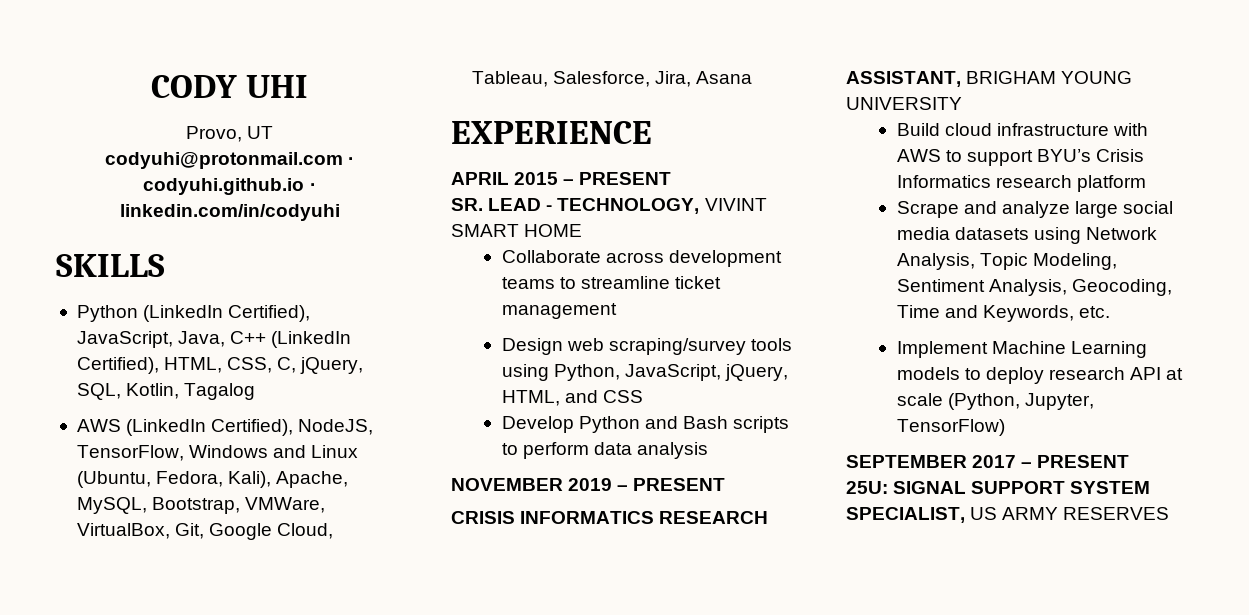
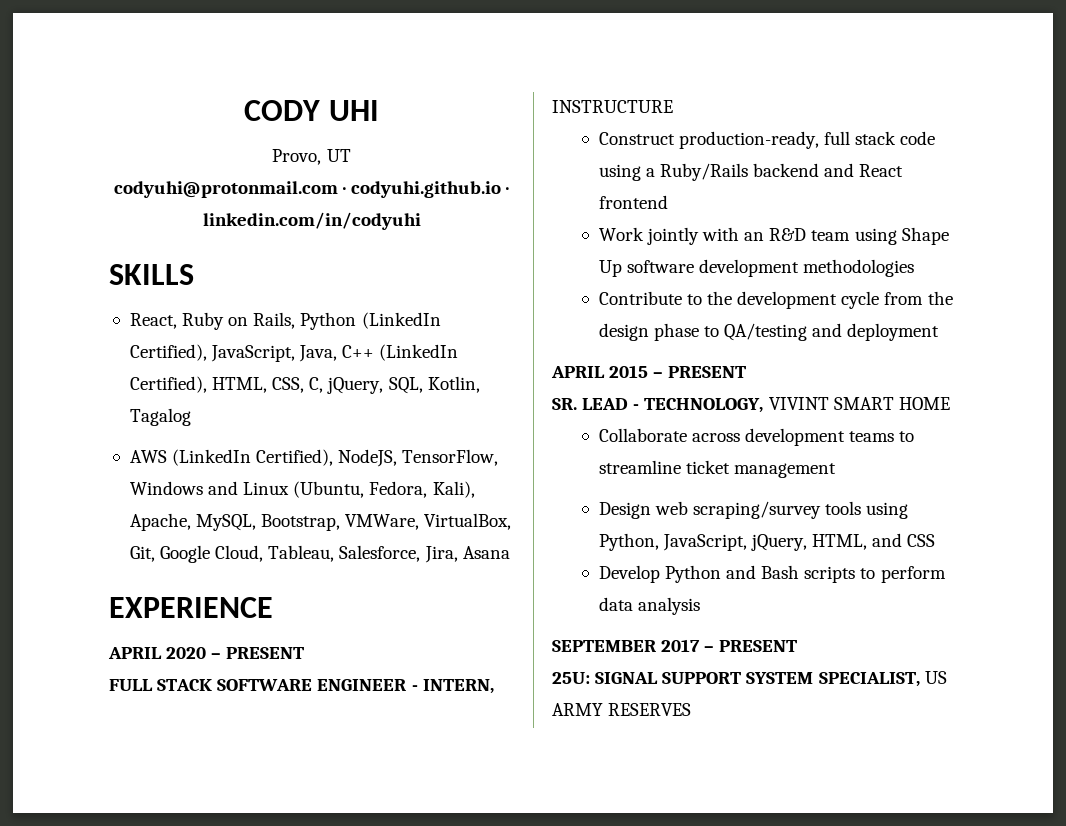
- Python (LinkedIn Certified), JavaScript, Java, C++ (LinkedIn Certified), HTML, CSS, C, jQuery, SQL, Kotlin, Tagalog
+ React, Ruby on Rails, Python (LinkedIn Certified), JavaScript, Java, C++ (LinkedIn Certified), HTML, CSS, C, jQuery, SQL, Kotlin, Tagalog
+ APRIL 2020 – PRESENT
+ FULL STACK SOFTWARE ENGINEER - INTERN, INSTRUCTURE
+ Construct production-ready, full stack code using a Ruby/Rails backend and React frontend
+ Work jointly with an R&D team using Shape Up software development methodologies
+ Contribute to the development cycle from the design phase to QA/testing and deployment
- NOVEMBER 2019 – PRESENT
- CRISIS INFORMATICS RESEARCH ASSISTANT, BRIGHAM YOUNG UNIVERSITY
- Build cloud infrastructure with AWS to support BYU’s Crisis Informatics research platform
- Scrape and analyze large social media datasets using Network Analysis, Topic Modeling, Sentiment Analysis, Geocoding, Time and Keywords, etc.
- Implement Machine Learning models to deploy research API at scale (Python, Jupyter, TensorFlow)

